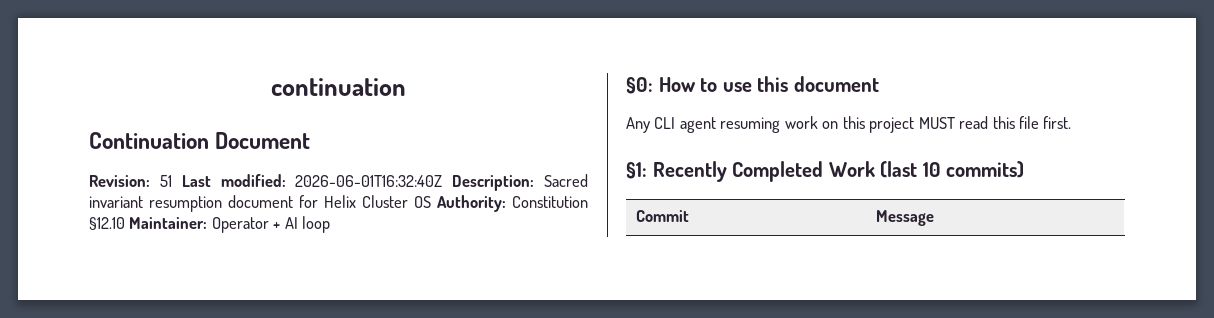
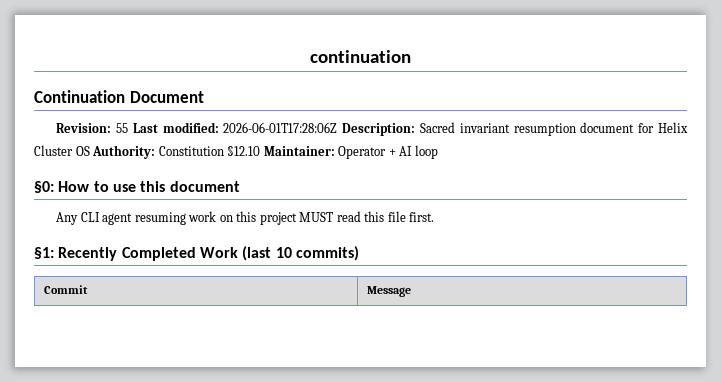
- Revision: 51 Last modified: 2026-06-01T16:32:40Z Description: Sacred invariant resumption document for Helix Cluster OS Authority: Constitution §12.10 Maintainer: Operator + AI loop
+ Revision: 55 Last modified: 2026-06-01T17:28:06Z Description: Sacred invariant resumption document for Helix Cluster OS Authority: Constitution §12.10 Maintainer: Operator + AI loop

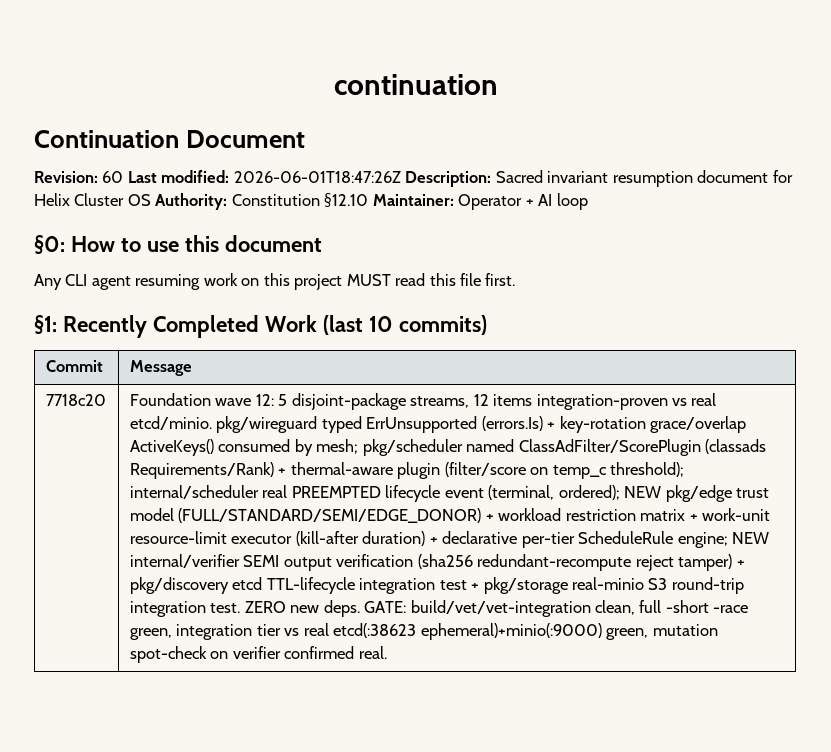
- Revision: 55 Last modified: 2026-06-01T17:28:06Z Description: Sacred invariant resumption document for Helix Cluster OS Authority: Constitution §12.10 Maintainer: Operator + AI loop
+ Revision: 60 Last modified: 2026-06-01T18:47:26Z Description: Sacred invariant resumption document for Helix Cluster OS Authority: Constitution §12.10 Maintainer: Operator + AI loop
+ 7718c20 | Foundation wave 12: 5 disjoint-package streams, 12 items integration-proven vs real etcd/minio. pkg/wireguard typed ErrUnsupported (errors.Is) + key-rotation grace/overlap ActiveKeys() consumed by mesh; pkg/scheduler named ClassAdFilter/ScorePlugin (classads Requirements/Rank) + thermal-aware plugin (filter/score on temp_c threshold); internal/scheduler real PREEMPTED lifecycle event (terminal, ordered); NEW pkg/edge trust model (FULL/STANDARD/SEMI/EDGE_DONOR) + workload restriction matrix + work-unit resource-limit executor (kill-after duration) + declarative per-tier ScheduleRule engine; NEW internal/verifier SEMI output verification (sha256 redundant-recompute reject tamper) + pkg/discovery etcd TTL-lifecycle integration test + pkg/storage real-minio S3 round-trip integration test. ZERO new deps. GATE: build/vet/vet-integration clean, full -short -race green, integration tier vs real etcd(:38623 ephemeral)+minio(:9000) green, mutation spot-check on verifier confirmed real.

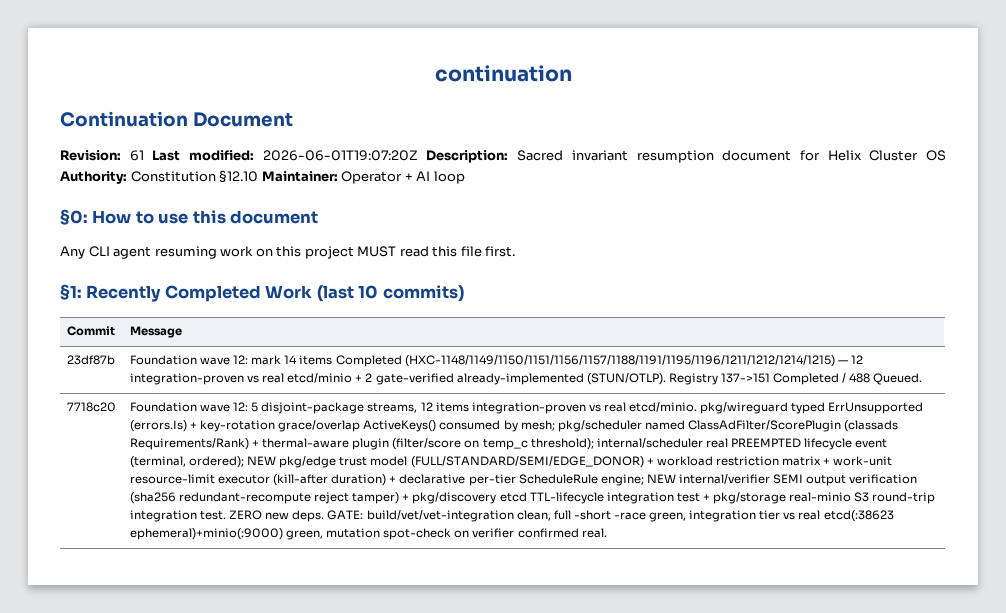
- Revision: 60 Last modified: 2026-06-01T18:47:26Z Description: Sacred invariant resumption document for Helix Cluster OS Authority: Constitution §12.10 Maintainer: Operator + AI loop
+ Revision: 61 Last modified: 2026-06-01T19:07:20Z Description: Sacred invariant resumption document for Helix Cluster OS Authority: Constitution §12.10 Maintainer: Operator + AI loop
+ 23df87b | Foundation wave 12: mark 14 items Completed (HXC-1148/1149/1150/1151/1156/1157/1188/1191/1195/1196/1211/1212/1214/1215) — 12 integration-proven vs real etcd/minio + 2 gate-verified already-implemented (STUN/OTLP). Registry 137->151 Completed / 488 Queued.

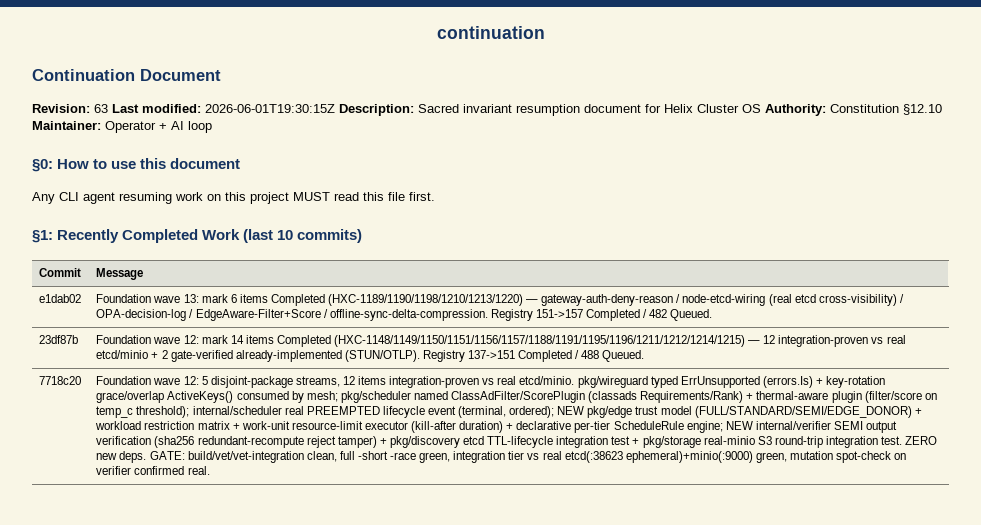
- Revision: 61 Last modified: 2026-06-01T19:07:20Z Description: Sacred invariant resumption document for Helix Cluster OS Authority: Constitution §12.10 Maintainer: Operator + AI loop
+ Revision: 63 Last modified: 2026-06-01T19:30:15Z Description: Sacred invariant resumption document for Helix Cluster OS Authority: Constitution §12.10 Maintainer: Operator + AI loop
+ e1dab02 | Foundation wave 13: mark 6 items Completed (HXC-1189/1190/1198/1210/1213/1220) — gateway-auth-deny-reason / node-etcd-wiring (real etcd cross-visibility) / OPA-decision-log / EdgeAware-Filter+Score / offline-sync-delta-compression. Registry 151->157 Completed / 482 Queued.

